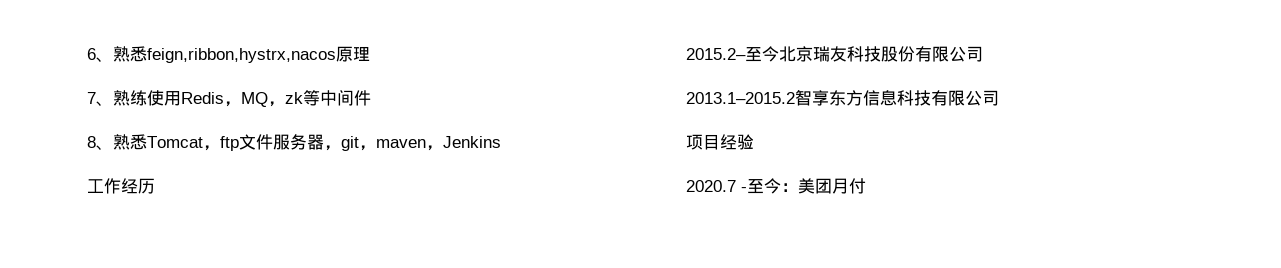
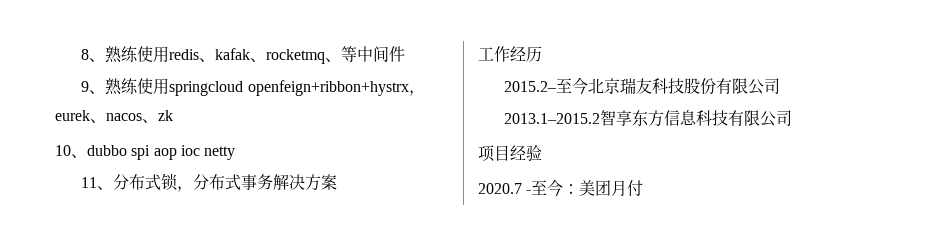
- 6、熟悉feign,ribbon,hystrx,nacos原理
- 7、熟练使用Redis，MQ，zk等中间件
- 8、熟悉Tomcat，ftp文件服务器，git，maven，Jenkins
+ 8、熟练使用redis、kafak、rocketmq、等中间件
+ 9、熟练使用springcloud openfeign+ribbon+hystrx，eurek、nacos、zk
+ 10、dubbo spi aop ioc netty
+ 11、分布式锁，分布式事务解决方案

